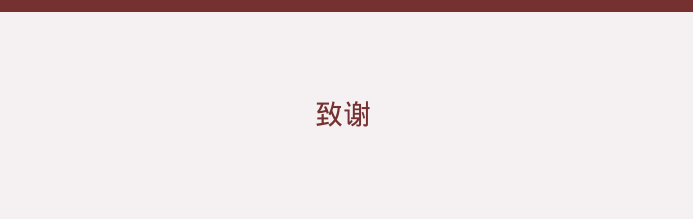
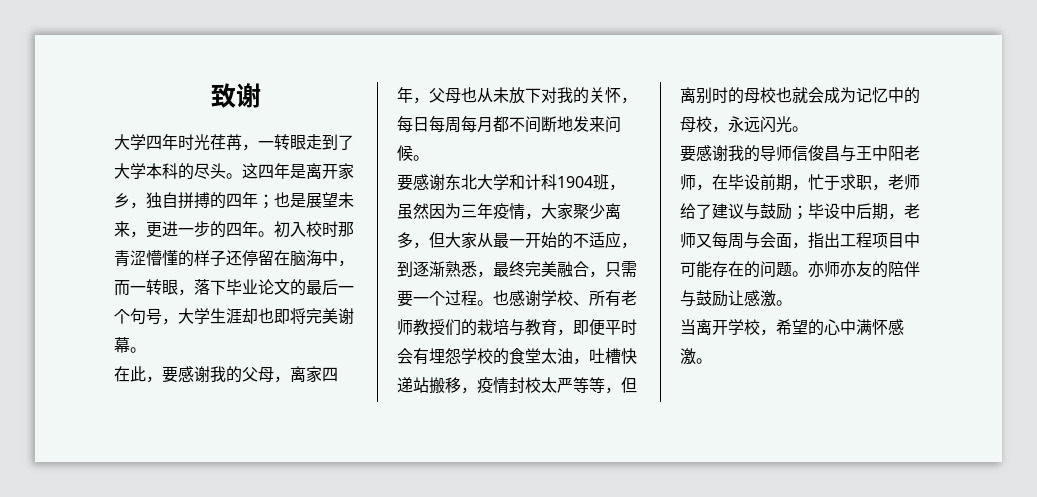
+ 大学四年时光荏苒，一转眼走到了大学本科的尽头。这四年是离开家乡，独自拼搏的四年；也是展望未来，更进一步的四年。初入校时那青涩懵懂的样子还停留在脑海中，而一转眼，落下毕业论文的最后一个句号，大学生涯却也即将完美谢幕。
+ 在此，要感谢我的父母，离家四年，父母也从未放下对我的关怀，每日每周每月都不间断地发来问候。
+ 要感谢东北大学和计科1904班，虽然因为三年疫情，大家聚少离多，但大家从最一开始的不适应，到逐渐熟悉，最终完美融合，只需要一个过程。也感谢学校、所有老师教授们的栽培与教育，即便平时会有埋怨学校的食堂太油，吐槽快递站搬移，疫情封校太严等等，但离别时的母校也就会成为记忆中的母校，永远闪光。
+ 要感谢我的导师信俊昌与王中阳老师，在毕设前期，忙于求职，老师给了建议与鼓励；毕设中后期，老师又每周与会面，指出工程项目中可能存在的问题。亦师亦友的陪伴与鼓励让感激。
+ 当离开学校，希望的心中满怀感激。

